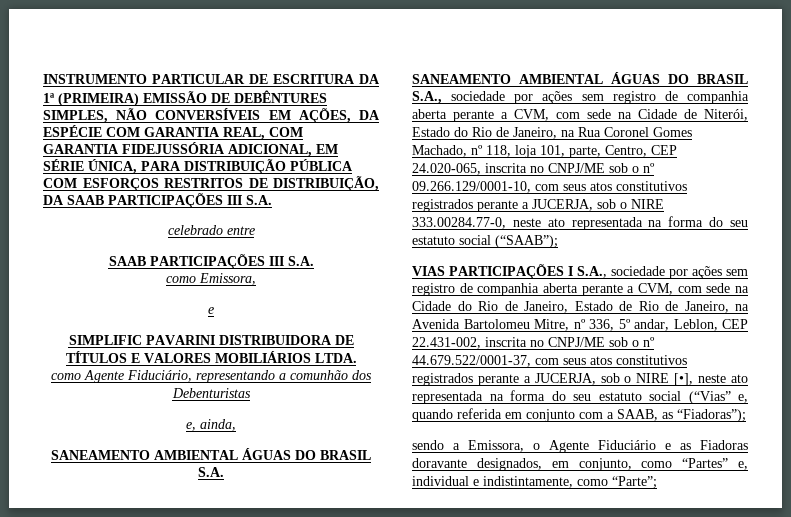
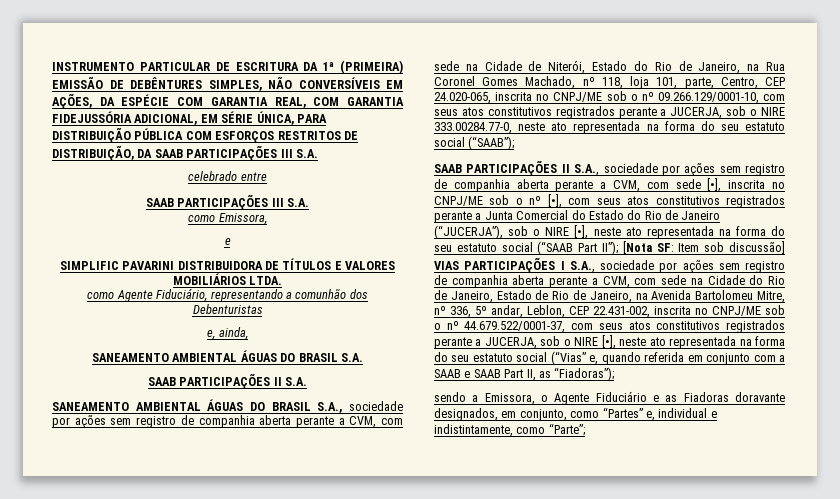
+ SAAB PARTICIPAÇÕES II S.A.
- VIAS PARTICIPAÇÕES I S.A., sociedade por ações sem registro de companhia aberta perante a CVM, com sede na Cidade do Rio de Janeiro, Estado de Rio de Janeiro, na Avenida Bartolomeu Mitre, nº 336, 5º andar, Leblon, CEP 22.431-002, inscrita no CNPJ/ME sob o nº 44.679.522/0001-37, com seus atos constitutivos registrados perante a JUCERJA, sob o NIRE [•], neste ato representada na forma do seu estatuto social (“Vias” e, quando referida em conjunto com a SAAB, as “Fiadoras”);
+ SAAB PARTICIPAÇÕES II S.A., sociedade por ações sem registro de companhia aberta perante a CVM, com sede [•], inscrita no CNPJ/ME sob o nº [•], com seus atos constitutivos registrados perante a Junta Comercial do Estado do Rio de Janeiro (“JUCERJA”), sob o NIRE [•], neste ato representada na forma do seu estatuto social (“SAAB Part II”); [Nota SF: Item sob discussão] VIAS PARTICIPAÇÕES I S.A., sociedade por ações sem registro de companhia aberta perante a CVM, com sede na Cidade do Rio de Janeiro, Estado de Rio de Janeiro, na Avenida Bartolomeu Mitre, nº 336, 5º andar, Leblon, CEP 22.431-002, inscrita no CNPJ/ME sob o nº 44.679.522/0001-37, com seus atos constitutivos registrados perante a JUCERJA, sob o NIRE [•], neste ato representada na forma do seu estatuto social (“Vias” e, quando referida em conjunto com a SAAB e SAAB Part II, as “Fiadoras”);

